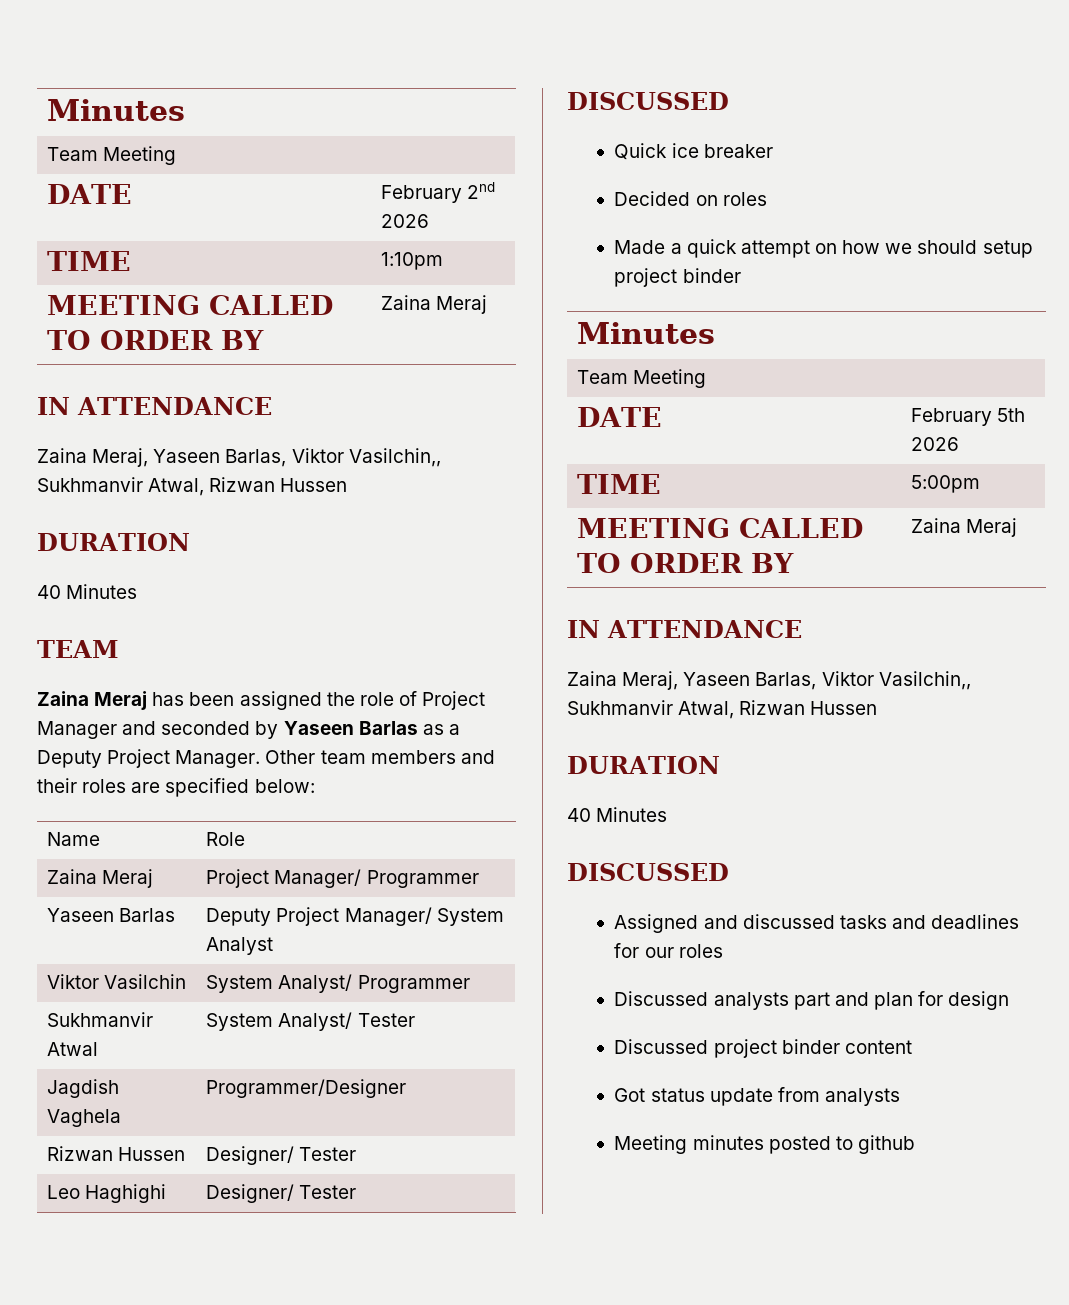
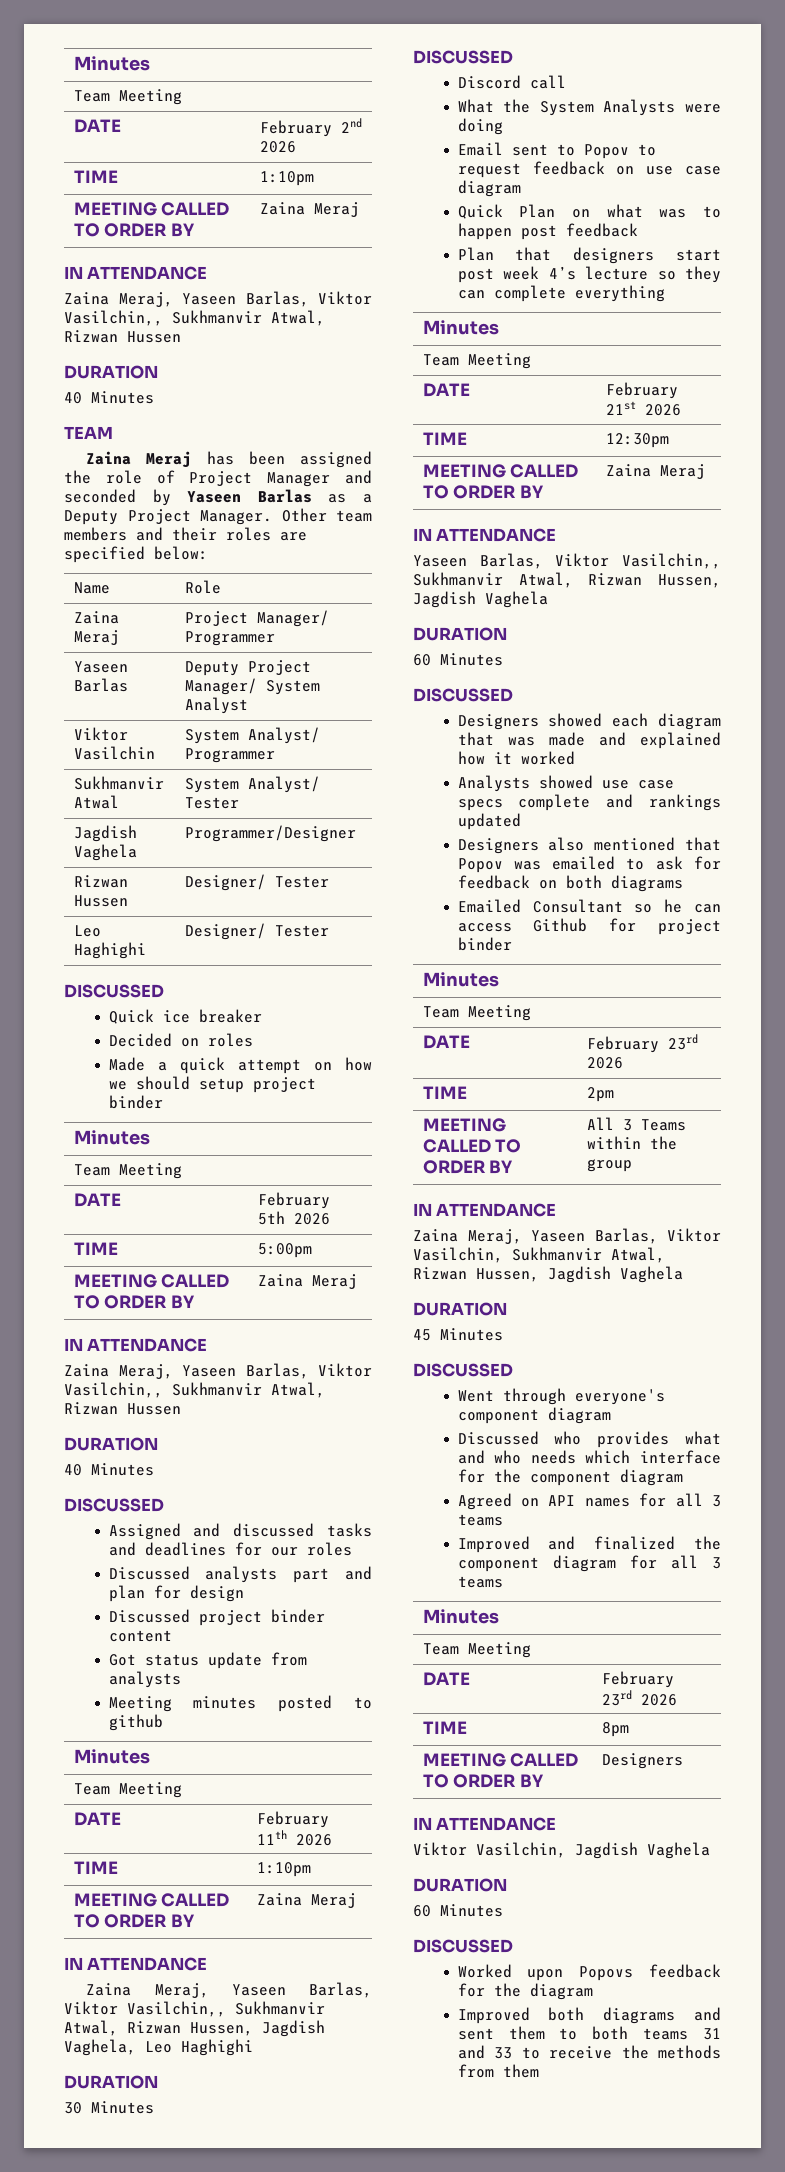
  Meeting minutes posted to github
+ Minutes
+ Team Meeting
+ DATE | February 11th 2026
+ TIME | 1:10pm
+ MEETING CALLED TO ORDER BY | Zaina Meraj
+ IN ATTENDANCE
+ Zaina Meraj, Yaseen Barlas, Viktor Vasilchin,, Sukhmanvir Atwal, Rizwan Hussen, Jagdish Vaghela, Leo Haghighi
+ DURATION
+ 30 Minutes
+ DISCUSSED
+ Discord call
+ What the System Analysts were doing
+ Email sent to Popov to request feedback on use case diagram
+ Quick Plan on what was to happen post feedback
+ Plan that designers start post week 4’s lecture so they can complete everything
+ Minutes
+ Team Meeting
+ DATE | February 21st 2026
+ TIME | 12:30pm
+ MEETING CALLED TO ORDER BY | Zaina Meraj
+ IN ATTENDANCE
+ Yaseen Barlas, Viktor Vasilchin,, Sukhmanvir Atwal, Rizwan Hussen, Jagdish Vaghela
+ DURATION
+ 60 Minutes
+ DISCUSSED
+ Designers showed each diagram that was made and explained how it worked
+ Analysts showed use case specs complete and rankings updated
+ Designers also mentioned that Popov was emailed to ask for feedback on both diagrams
+ Emailed Consultant so he can access Github for project binder
+ Minutes
+ Team Meeting
+ DATE | February 23rd 2026
+ TIME | 2pm
+ MEETING CALLED TO ORDER BY | All 3 Teams within the group
+ IN ATTENDANCE
+ Zaina Meraj, Yaseen Barlas, Viktor Vasilchin, Sukhmanvir Atwal, Rizwan Hussen, Jagdish Vaghela
+ DURATION
+ 45 Minutes
+ DISCUSSED
+ Went through everyone's component diagram
+ Discussed who provides what and who needs which interface for the component diagram
+ Agreed on API names for all 3 teams
+ Improved and finalized the component diagram for all 3 teams
+ Minutes
+ Team Meeting
+ DATE | February 23rd 2026
+ TIME | 8pm
+ MEETING CALLED TO ORDER BY | Designers
+ IN ATTENDANCE
+ Viktor Vasilchin, Jagdish Vaghela
+ DURATION
+ 60 Minutes
+ DISCUSSED
+ Worked upon Popovs feedback for the diagram
+ Improved both diagrams and sent them to both teams 31 and 33 to receive the methods from them

